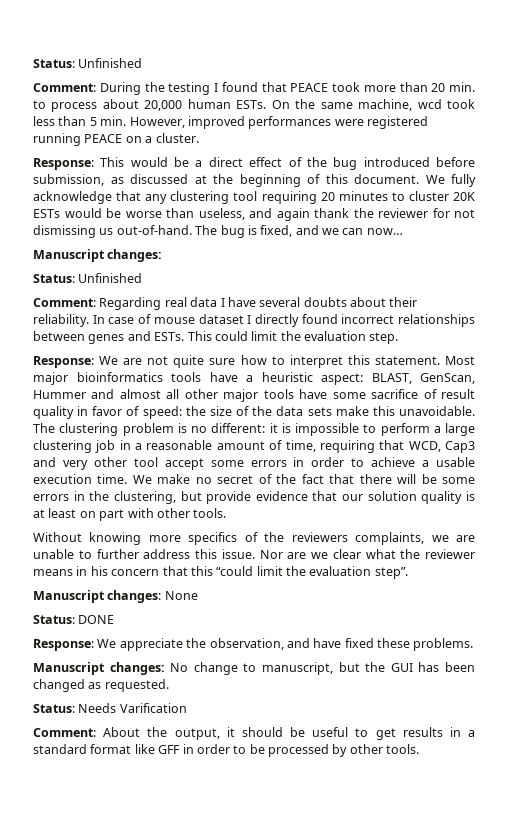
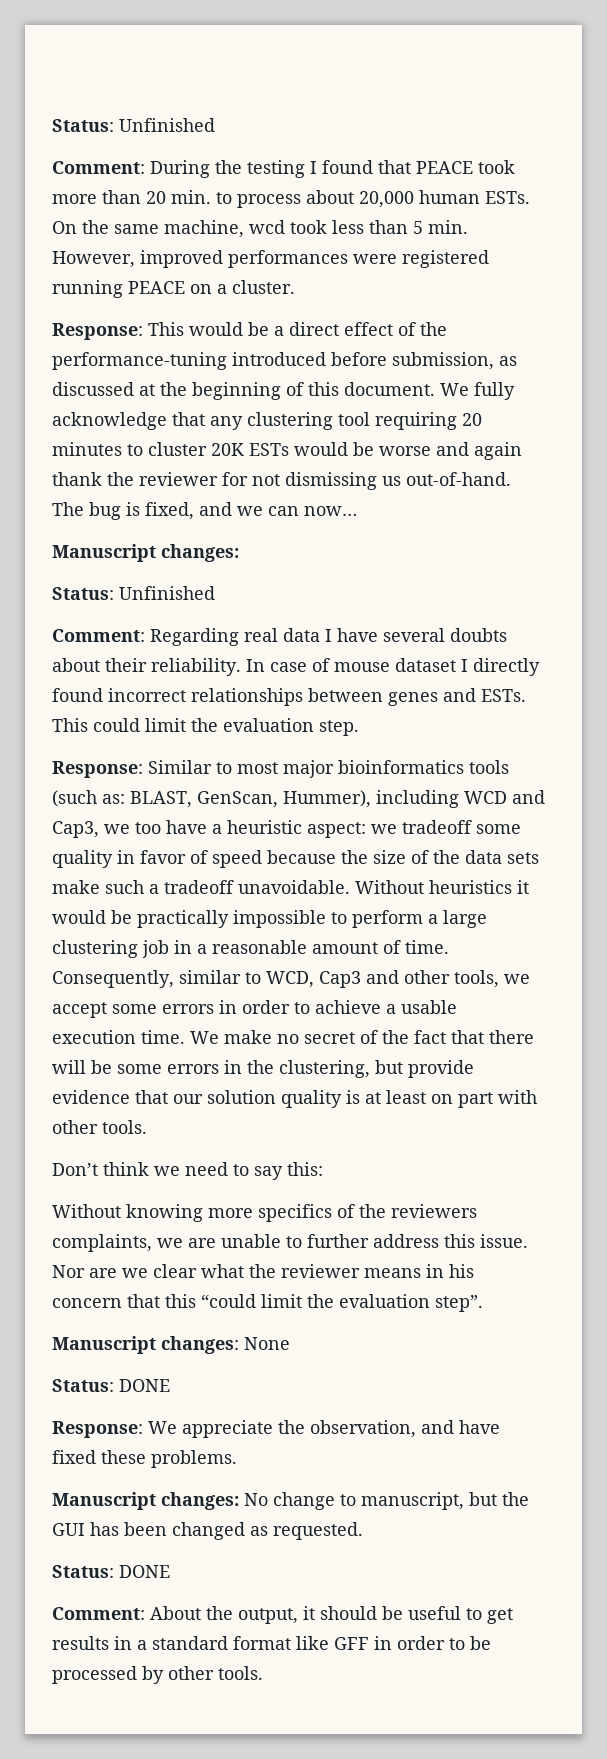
- Response: This would be a direct effect of the bug introduced before submission, as discussed at the beginning of this document.
+ Response: This would be a direct effect of the performance-tuning introduced before submission, as discussed at the beginning of this document.
- We fully acknowledge that any clustering tool requiring 20 minutes to cluster 20K ESTs would be worse than useless, and again thank the reviewer for not dismissing us out-of-hand.
+ We fully acknowledge that any clustering tool requiring 20 minutes to cluster 20K ESTs would be worse and again thank the reviewer for not dismissing us out-of-hand.
- Response: We are not quite sure how to interpret this statement. Most major bioinformatics tools have a heuristic aspect: BLAST, GenScan, Hummer and almost all other major tools have some sacrifice of result quality in favor of speed: the size of the data sets make this unavoidable. The clustering problem is no different: it is impossible to perform a large clustering job in a reasonable amount of time, requiring that WCD, Cap3 and very other tool accept some errors in order to achieve a usable execution time.
+ Response: Similar to most major bioinformatics tools (such as: BLAST, GenScan, Hummer), including WCD and Cap3, we too have a heuristic aspect: we tradeoff some quality in favor of speed because the size of the data sets make such a tradeoff unavoidable. Without heuristics it would be practically impossible to perform a large clustering job in a reasonable amount of time. Consequently, similar to WCD, Cap3 and other tools, we accept some errors in order to achieve a usable execution time.
+ Don’t think we need to say this:
  Manuscript changes: No change to manuscript, but the GUI has been changed as requested.
- Status: Needs Varification
+ Status: DONE

